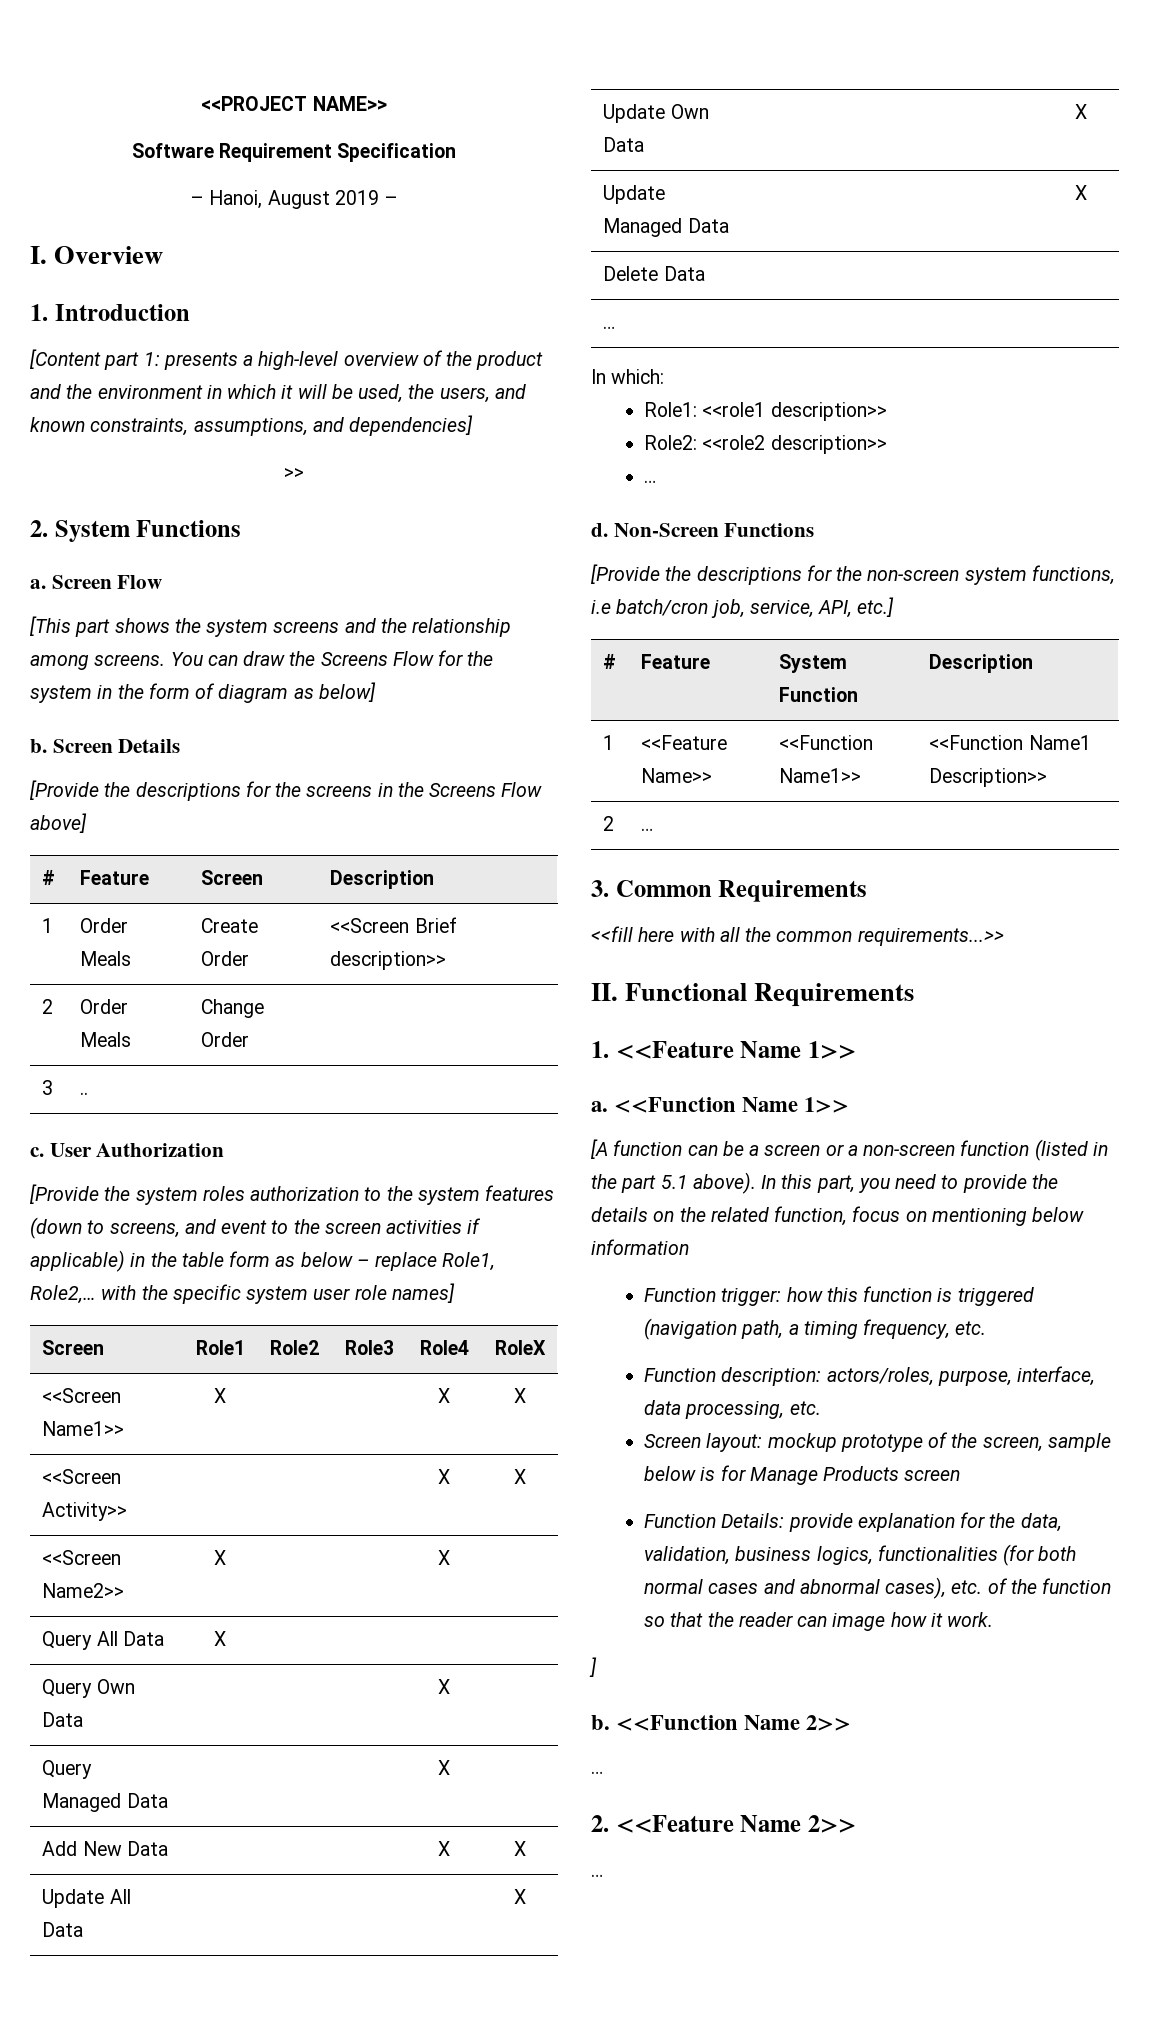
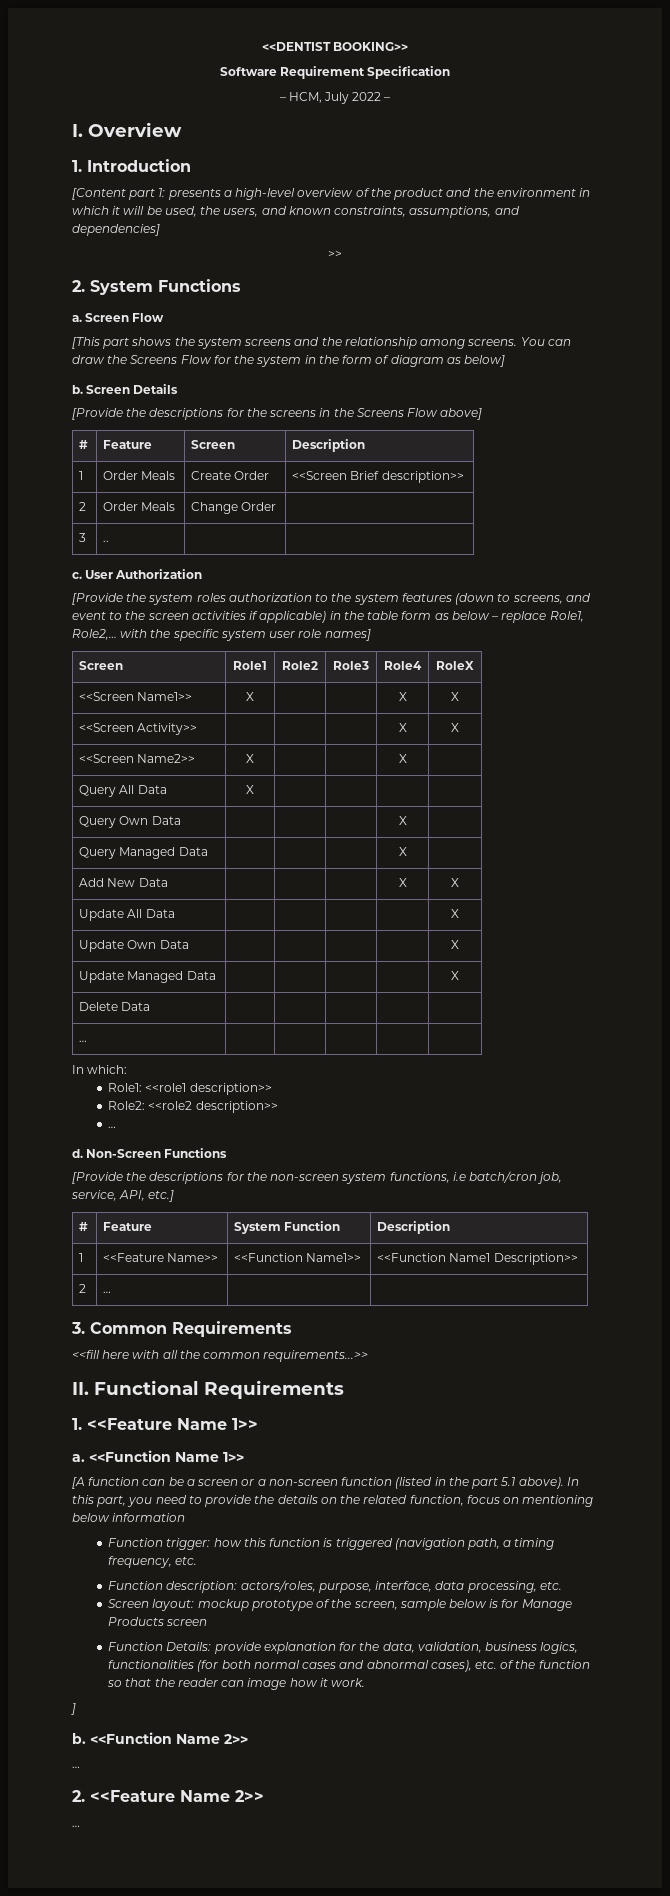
- <<PROJECT NAME>>
+ <<DENTIST BOOKING>>
- – Hanoi, August 2019 –
+ – HCM, July 2022 –

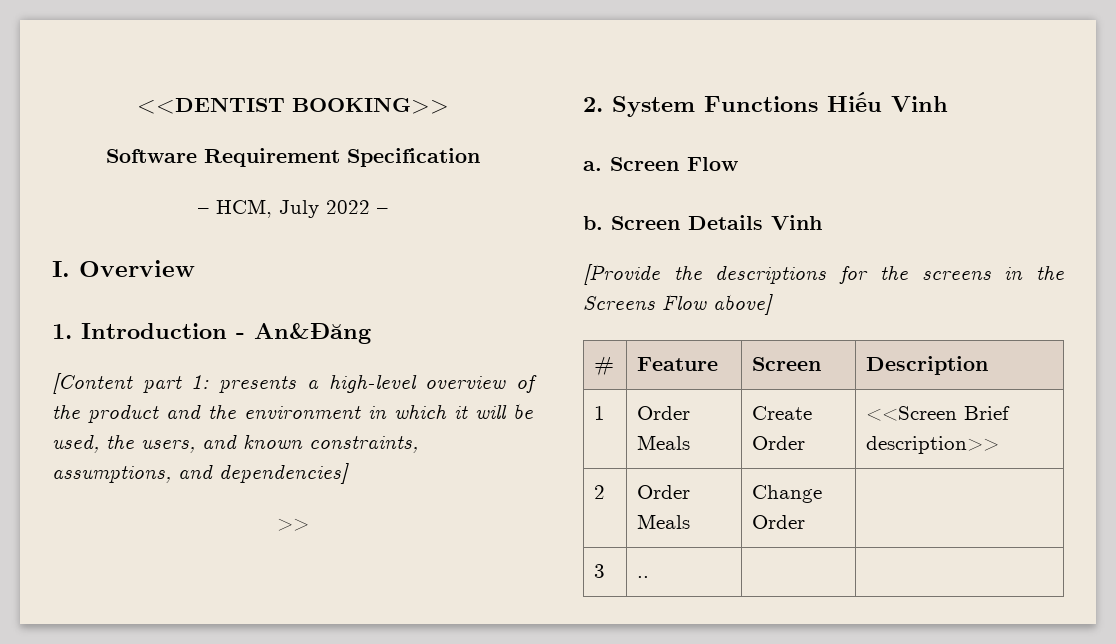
- 1. Introduction
+ 1. Introduction - An&Đăng
- 2. System Functions
+ 2. System Functions Hiếu Vinh
- [This part shows the system screens and the relationship among screens. You can draw the Screens Flow for the system in the form of diagram as below]
- Screen Details
+ Screen Details Vinh
- c. User Authorization
- [Provide the system roles authorization to the system features (down to screens, and event to the screen activities if applicable) in the table form as below – replace Role1, Role2,… with the specific system user role names]
- Screen | Role1 | Role2 | Role3 | Role4 | RoleX
- <<Screen Name1>> | X | | | X | X
- <<Screen Activity>> | | | | X | X
- <<Screen Name2>> | X | | | X |
- Query All Data | X | | | |
- Query Own Data | | | | X |
- Query Managed Data | | | | X |
- Add New Data | | | | X | X
- Update All Data | | | | | X
- Update Own Data | | | | | X
- Update Managed Data | | | | | X
- Delete Data | | | | |
- … | | | | |
- In which:
- Role1: <<role1 description>>
- Role2: <<role2 description>>
- …
- d. Non-Screen Functions
- [Provide the descriptions for the non-screen system functions, i.e batch/cron job, service, API, etc.]
- # | Feature | System Function | Description
- 1 | <<Feature Name>> | <<Function Name1>> | <<Function Name1 Description>>
- 2 | … | |
- 3. Common Requirements
- <<fill here with all the common requirements...>>
- II. Functional Requirements
- 1. <<Feature Name 1>>
- a. <<Function Name 1>>
- [A function can be a screen or a non-screen function (listed in the part 5.1 above). In this part, you need to provide the details on the related function, focus on mentioning below information
- Function trigger: how this function is triggered (navigation path, a timing frequency, etc.
- Function description: actors/roles, purpose, interface, data processing, etc.
- Screen layout: mockup prototype of the screen, sample below is for Manage Products screen
- Function Details: provide explanation for the data, validation, business logics, functionalities (for both normal cases and abnormal cases), etc. of the function so that the reader can image how it work.
- ]
- b. <<Function Name 2>>
- …
- 2. <<Feature Name 2>>
- …

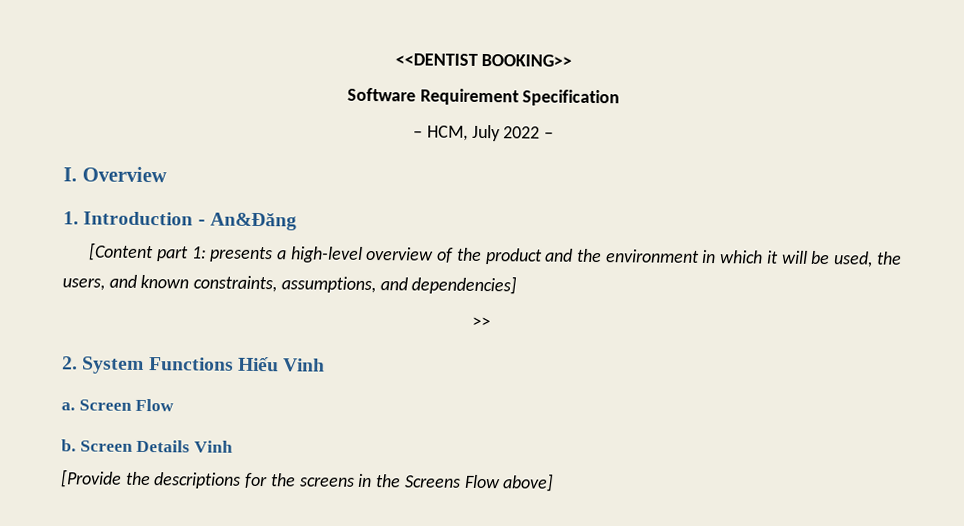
- # | Feature | Screen | Description
- 1 | Order Meals | Create Order | <<Screen Brief description>>
- 2 | Order Meals | Change Order |
- 3 | .. | |

